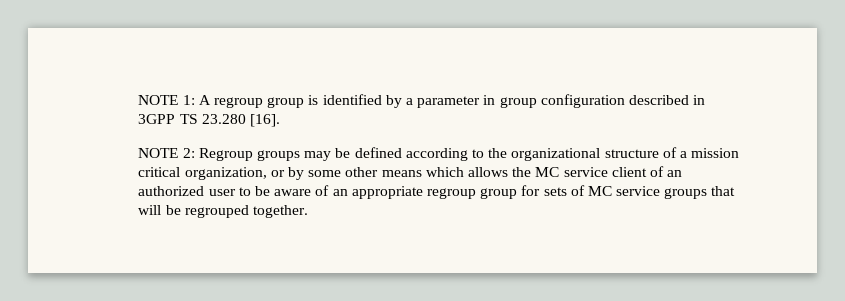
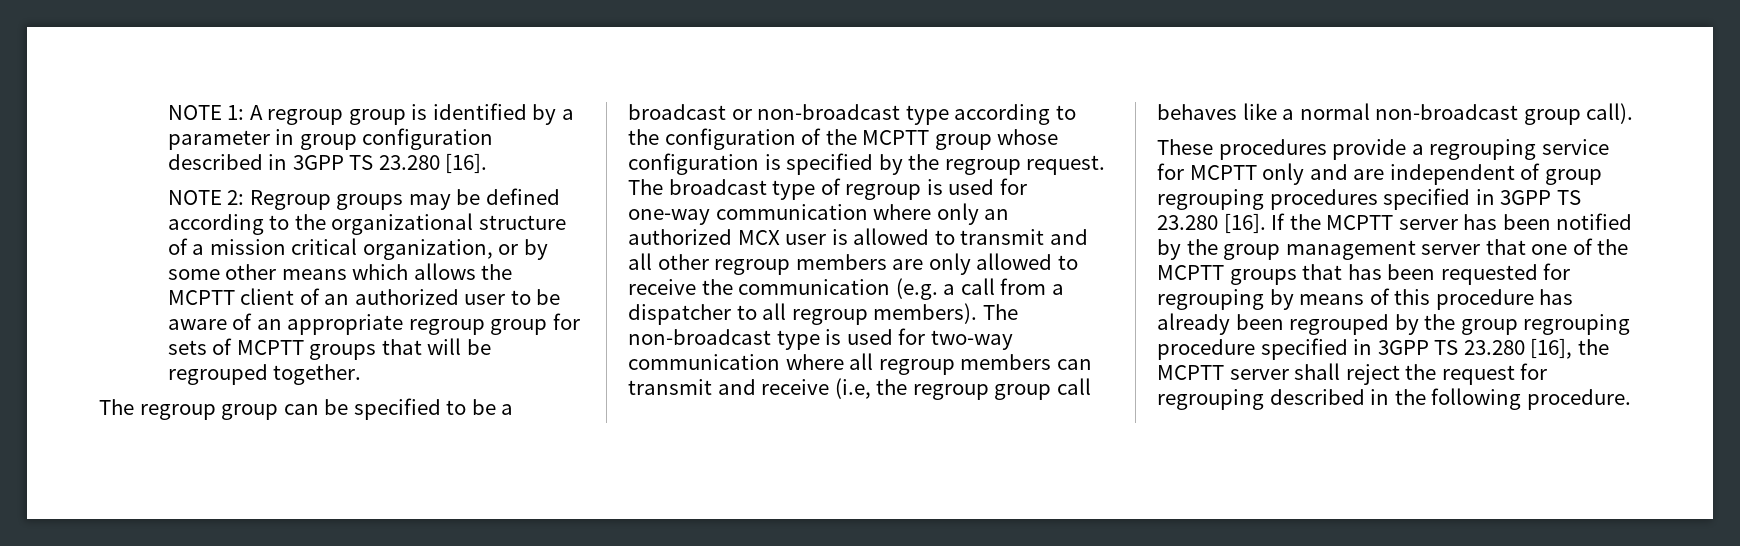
- NOTE 2: Regroup groups may be defined according to the organizational structure of a mission critical organization, or by some other means which allows the MC service client of an authorized user to be aware of an appropriate regroup group for sets of MC service groups that will be regrouped together.
+ NOTE 2: Regroup groups may be defined according to the organizational structure of a mission critical organization, or by some other means which allows the MCPTT client of an authorized user to be aware of an appropriate regroup group for sets of MCPTT groups that will be regrouped together.
+ The regroup group can be specified to be a broadcast or non-broadcast type according to the configuration of the MCPTT group whose configuration is specified by the regroup request. The broadcast type of regroup is used for one-way communication where only an authorized MCX user is allowed to transmit and all other regroup members are only allowed to receive the communication (e.g. a call from a dispatcher to all regroup members). The non-broadcast type is used for two-way communication where all regroup members can transmit and receive (i.e, the regroup group call behaves like a normal non-broadcast group call).
+ These procedures provide a regrouping service for MCPTT only and are independent of group regrouping procedures specified in 3GPP TS 23.280 [16]. If the MCPTT server has been notified by the group management server that one of the MCPTT groups that has been requested for regrouping by means of this procedure has already been regrouped by the group regrouping procedure specified in 3GPP TS 23.280 [16], the MCPTT server shall reject the request for regrouping described in the following procedure.

